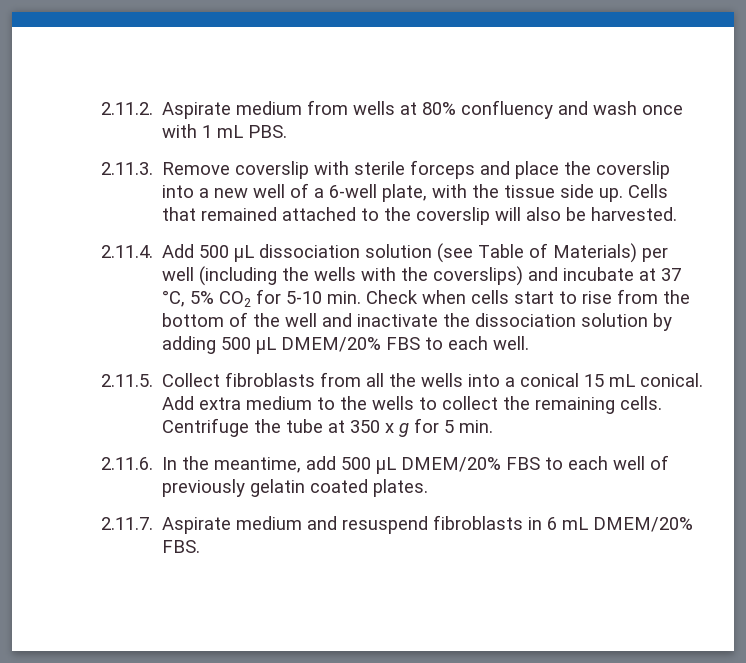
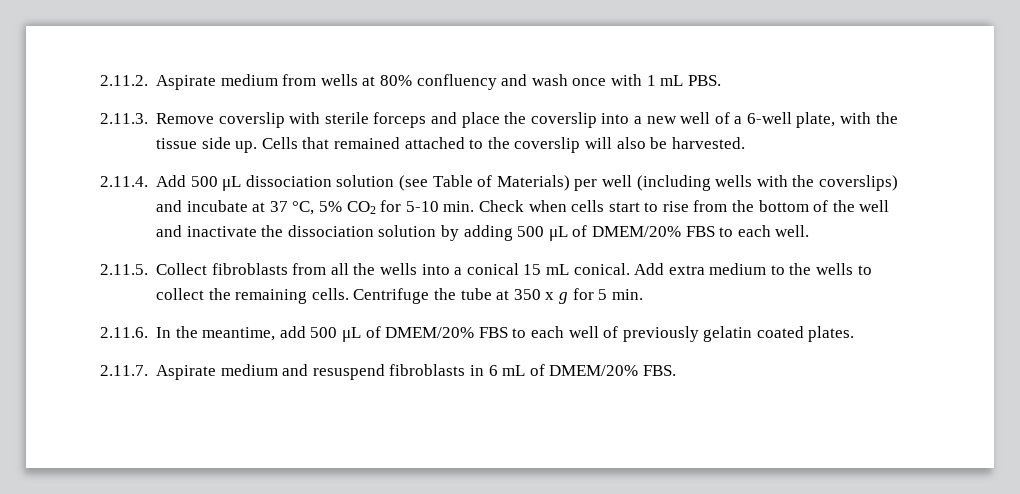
- 2.11.4. Add 500 μL dissociation solution (see Table of Materials) per well (including the wells with the coverslips) and incubate at 37 °C, 5% CO2 for 5-10 min. Check when cells start to rise from the bottom of the well and inactivate the dissociation solution by adding 500 μL DMEM/20% FBS to each well.
+ 2.11.4. Add 500 μL dissociation solution (see Table of Materials) per well (including wells with the coverslips) and incubate at 37 °C, 5% CO2 for 5-10 min. Check when cells start to rise from the bottom of the well and inactivate the dissociation solution by adding 500 μL of DMEM/20% FBS to each well.
- 2.11.6. In the meantime, add 500 μL DMEM/20% FBS to each well of previously gelatin coated plates.
+ 2.11.6. In the meantime, add 500 μL of DMEM/20% FBS to each well of previously gelatin coated plates.
- 2.11.7. Aspirate medium and resuspend fibroblasts in 6 mL DMEM/20% FBS.
+ 2.11.7. Aspirate medium and resuspend fibroblasts in 6 mL of DMEM/20% FBS.

